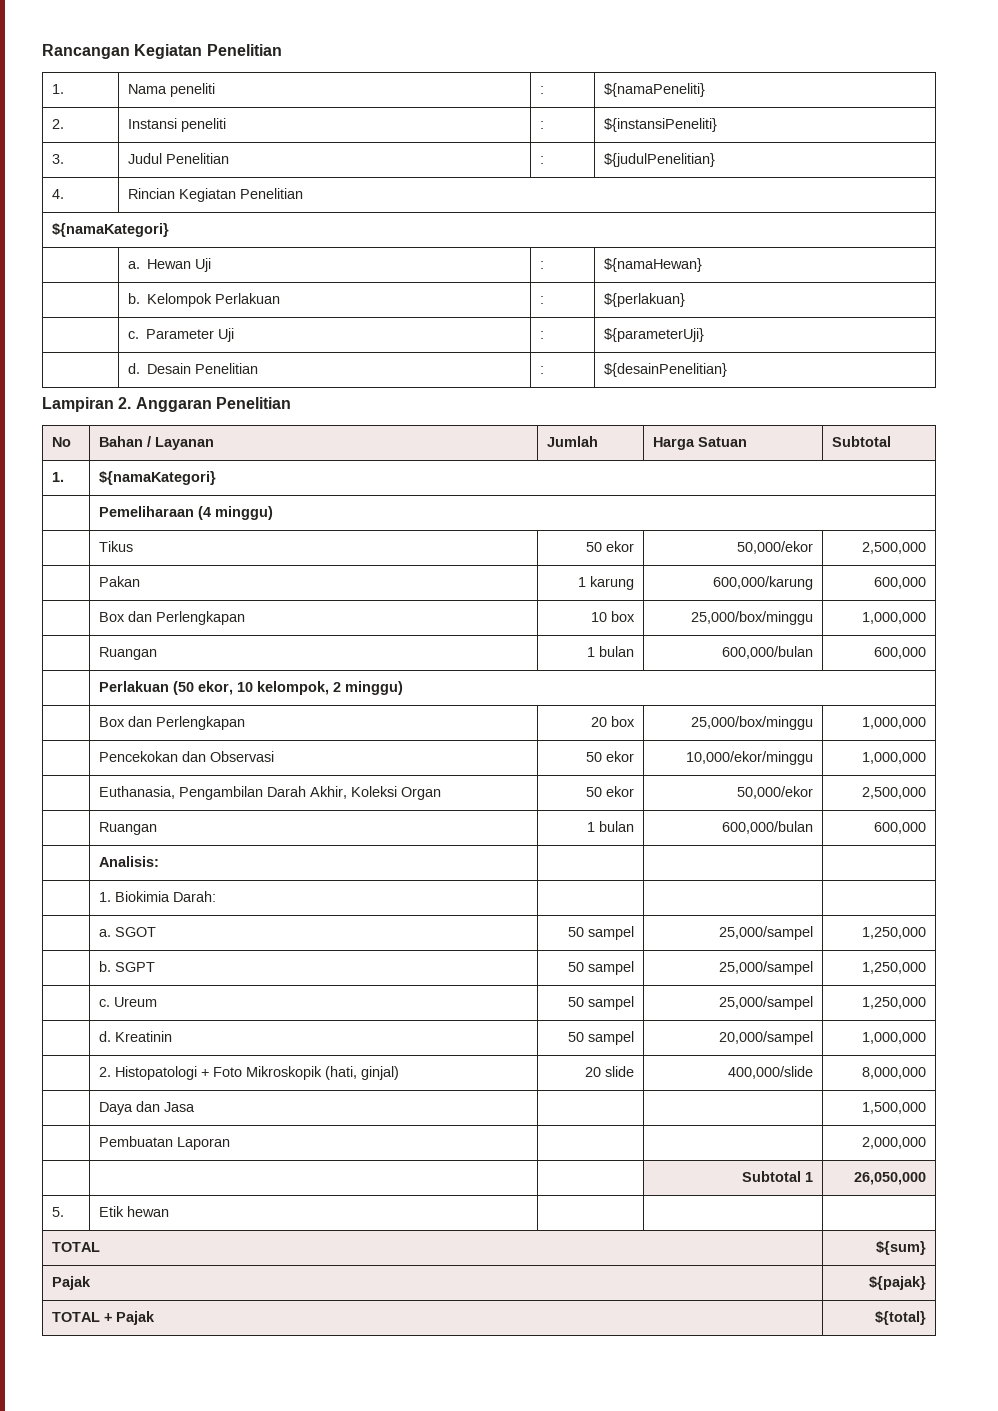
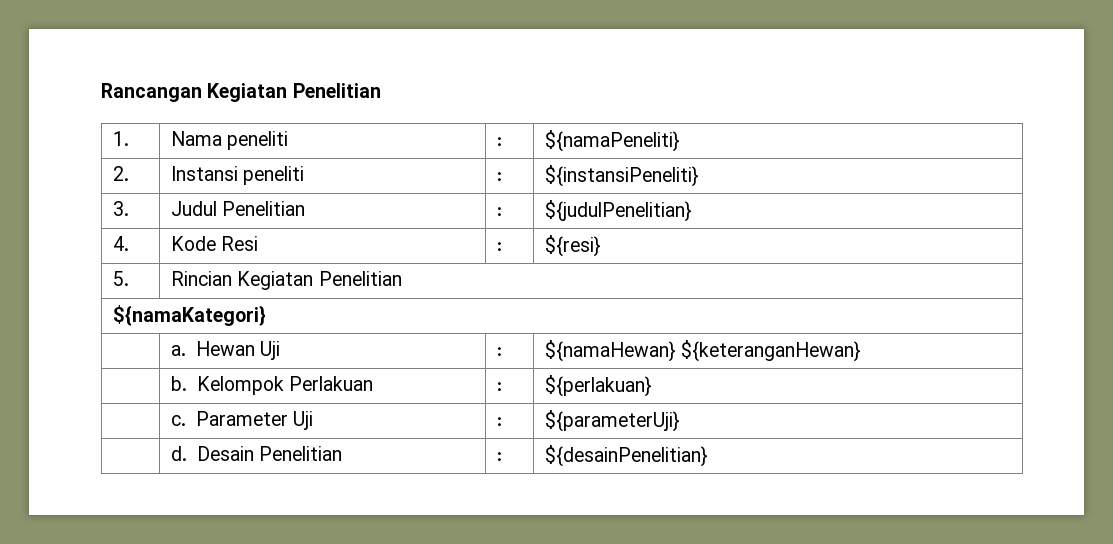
- 4. | Rincian Kegiatan Penelitian
+ 4. | Kode Resi | : | ${resi}
+ 5. | Rincian Kegiatan Penelitian
- | a. Hewan Uji | : | ${namaHewan}
+ | a. Hewan Uji | : | ${namaHewan} ${keteranganHewan}
- Lampiran 2. Anggaran Penelitian
- No | Bahan / Layanan | Jumlah | Harga Satuan | Subtotal
- 1. | ${namaKategori}
- | Pemeliharaan (4 minggu)
- | Tikus | 50 ekor | 50,000/ekor | 2,500,000
- | Pakan | 1 karung | 600,000/karung | 600,000
- | Box dan Perlengkapan | 10 box | 25,000/box/minggu | 1,000,000
- | Ruangan | 1 bulan | 600,000/bulan | 600,000
- | Perlakuan (50 ekor, 10 kelompok, 2 minggu)
- | Box dan Perlengkapan | 20 box | 25,000/box/minggu | 1,000,000
- | Pencekokan dan Observasi | 50 ekor | 10,000/ekor/minggu | 1,000,000
- | Euthanasia, Pengambilan Darah Akhir, Koleksi Organ | 50 ekor | 50,000/ekor | 2,500,000
- | Ruangan | 1 bulan | 600,000/bulan | 600,000
- | Analisis: | | |
- | 1. Biokimia Darah: | | |
- | a. SGOT | 50 sampel | 25,000/sampel | 1,250,000
- | b. SGPT | 50 sampel | 25,000/sampel | 1,250,000
- | c. Ureum | 50 sampel | 25,000/sampel | 1,250,000
- | d. Kreatinin | 50 sampel | 20,000/sampel | 1,000,000
- | 2. Histopatologi + Foto Mikroskopik (hati, ginjal) | 20 slide | 400,000/slide | 8,000,000
- | Daya dan Jasa | | | 1,500,000
- | Pembuatan Laporan | | | 2,000,000
- | | | Subtotal 1 | 26,050,000
- 5. | Etik hewan | | |
- TOTAL | ${sum}
- Pajak | ${pajak}
- TOTAL + Pajak | ${total}

